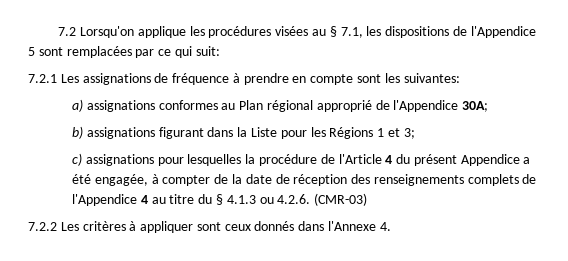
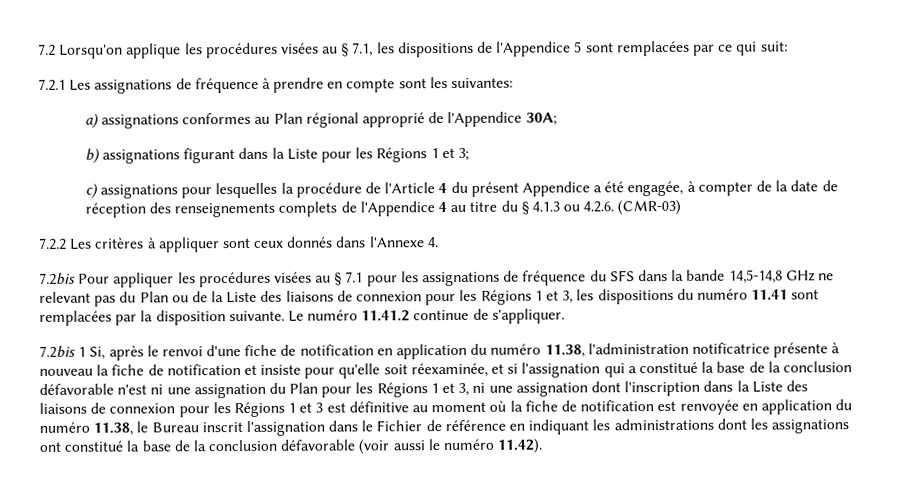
+ 7.2bis Pour appliquer les procédures visées au § 7.1 pour les assignations de fréquence du SFS dans la bande 14,5-14,8 GHz ne relevant pas du Plan ou de la Liste des liaisons de connexion pour les Régions 1 et 3, les dispositions du numéro 11.41 sont remplacées par la disposition suivante. Le numéro 11.41.2 continue de s'appliquer.
+ 7.2bis 1 Si, après le renvoi d'une fiche de notification en application du numéro 11.38, l'administration notificatrice présente à nouveau la fiche de notification et insiste pour qu'elle soit réexaminée, et si l'assignation qui a constitué la base de la conclusion défavorable n'est ni une assignation du Plan pour les Régions 1 et 3, ni une assignation dont l'inscription dans la Liste des liaisons de connexion pour les Régions 1 et 3 est définitive au moment où la fiche de notification est renvoyée en application du numéro 11.38, le Bureau inscrit l'assignation dans le Fichier de référence en indiquant les administrations dont les assignations ont constitué la base de la conclusion défavorable (voir aussi le numéro 11.42).

